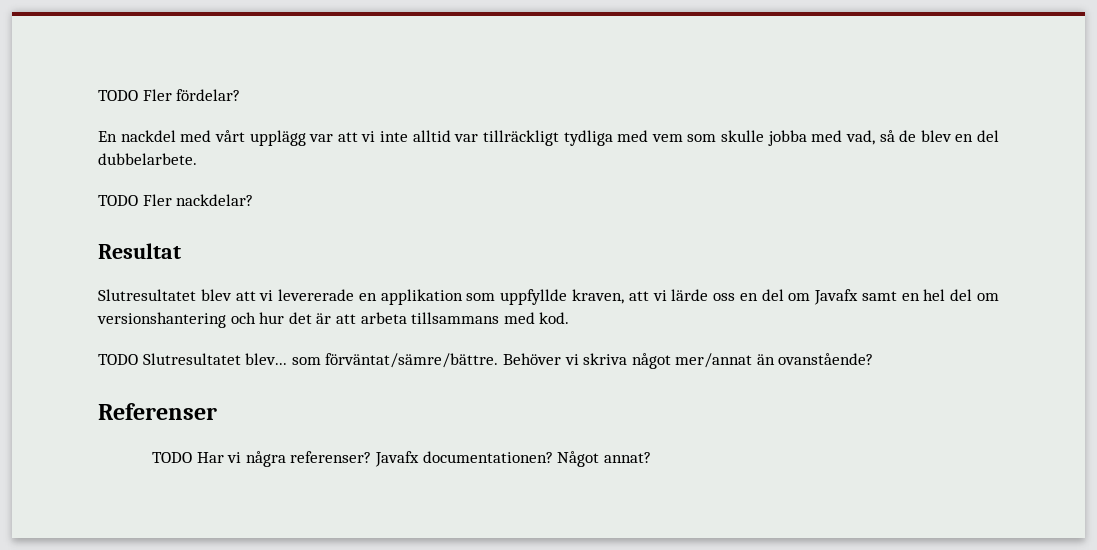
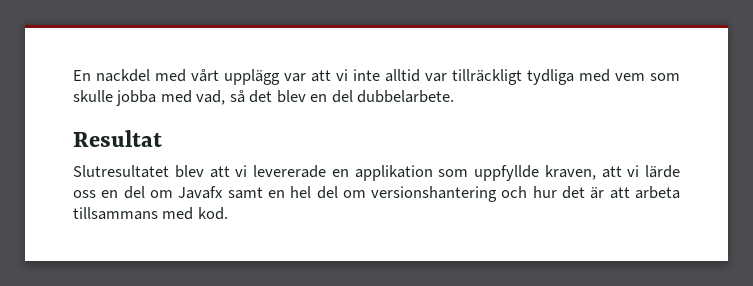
- TODO Fler fördelar?
- En nackdel med vårt upplägg var att vi inte alltid var tillräckligt tydliga med vem som skulle jobba med vad, så de blev en del dubbelarbete.
+ En nackdel med vårt upplägg var att vi inte alltid var tillräckligt tydliga med vem som skulle jobba med vad, så det blev en del dubbelarbete.
- TODO Fler nackdelar?
- TODO Slutresultatet blev... som förväntat/sämre/bättre. Behöver vi skriva något mer/annat än ovanstående?
- Referenser
- TODO Har vi några referenser? Javafx documentationen? Något annat?

